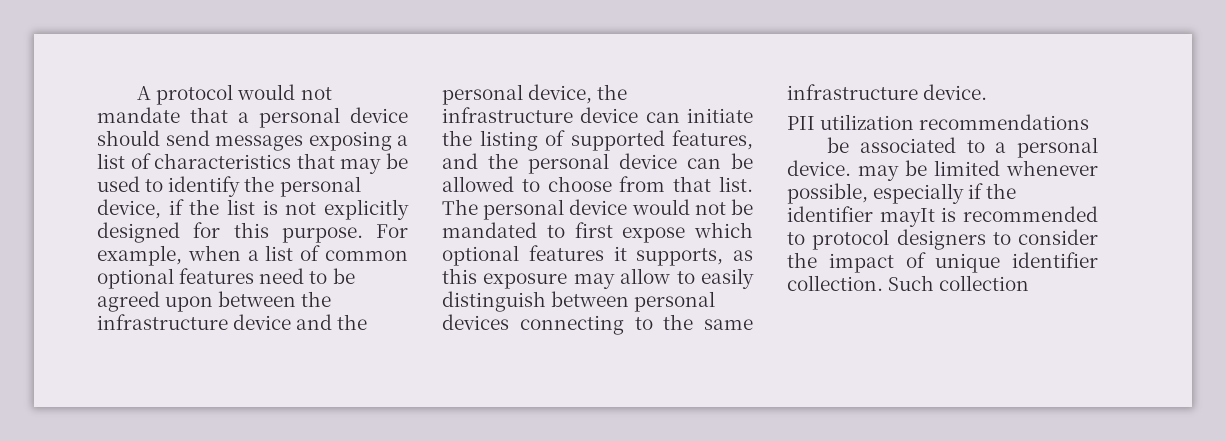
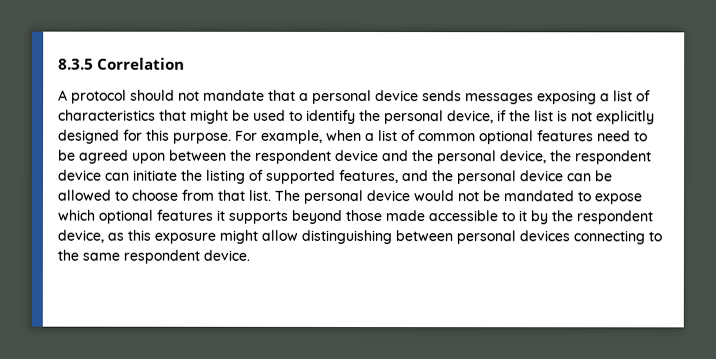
+ 8.3.5 Correlation
- A protocol would not mandate that a personal device should send messages exposing a list of characteristics that may be used to identify the personal device, if the list is not explicitly designed for this purpose.
+ A protocol should not mandate that a personal device sends messages exposing a list of characteristics that might be used to identify the personal device, if the list is not explicitly designed for this purpose.
- For example, when a list of common optional features need to be agreed upon between the infrastructure device and the personal device, the infrastructure device can initiate the listing of supported features, and the personal device can be allowed to choose from that list.
+ For example, when a list of common optional features need to be agreed upon between the respondent device and the personal device, the respondent device can initiate the listing of supported features, and the personal device can be allowed to choose from that list.
- The personal device would not be mandated to first expose which optional features it supports, as this exposure may allow to easily distinguish between personal devices connecting to the same infrastructure device.
- PII utilization recommendations
- be associated to a personal device. may be limited whenever possible, especially if the identifier mayIt is recommended to protocol designers to consider the impact of unique identifier collection. Such collection
+ The personal device would not be mandated to expose which optional features it supports beyond those made accessible to it by the respondent device, as this exposure might allow distinguishing between personal devices connecting to the same respondent device.

